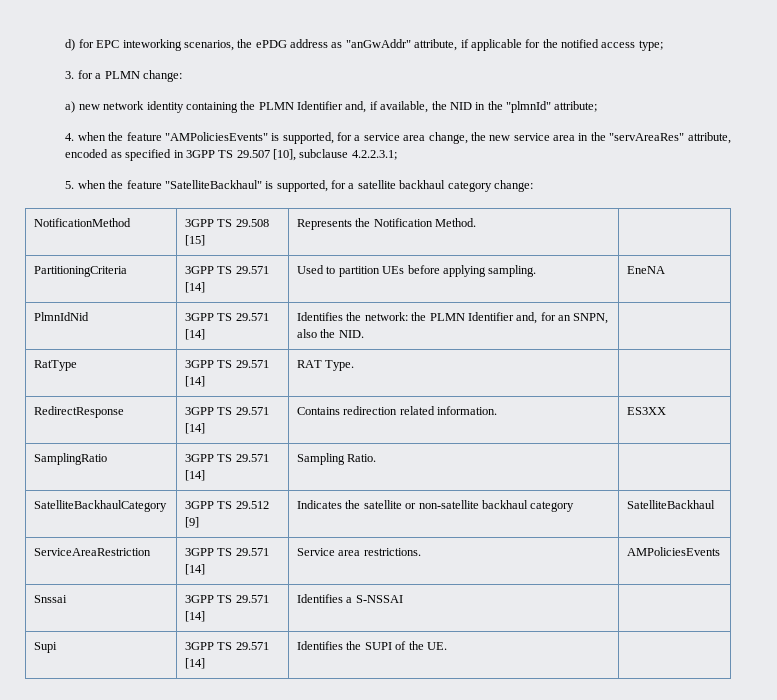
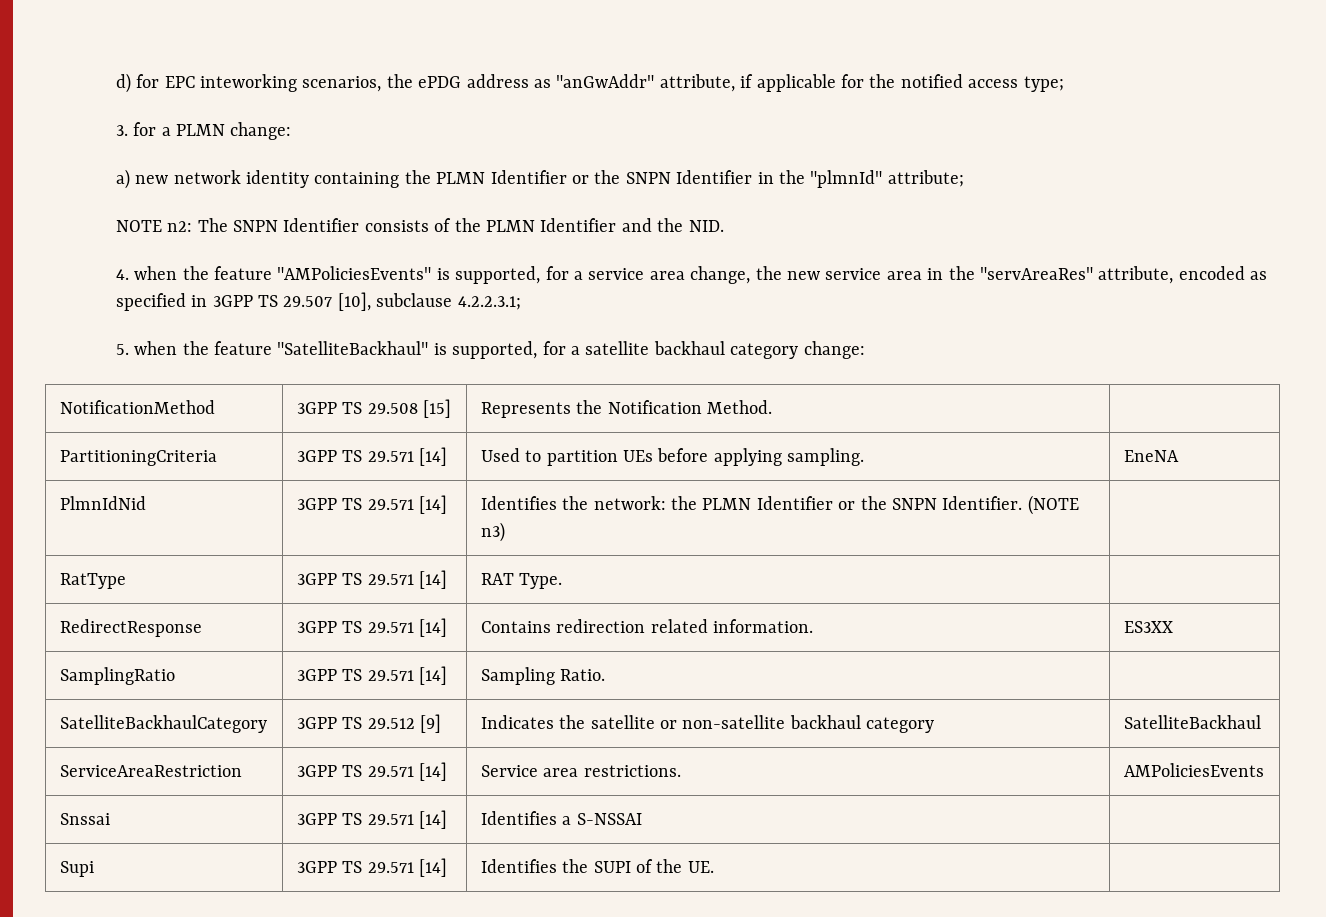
- a) new network identity containing the PLMN Identifier and, if available, the NID in the "plmnId" attribute;
+ a) new network identity containing the PLMN Identifier or the SNPN Identifier in the "plmnId" attribute;
+ NOTE n2: The SNPN Identifier consists of the PLMN Identifier and the NID.
- PlmnIdNid | 3GPP TS 29.571 [14] | Identifies the network: the PLMN Identifier and, for an SNPN, also the NID. |
+ PlmnIdNid | 3GPP TS 29.571 [14] | Identifies the network: the PLMN Identifier or the SNPN Identifier. (NOTE n3) |

